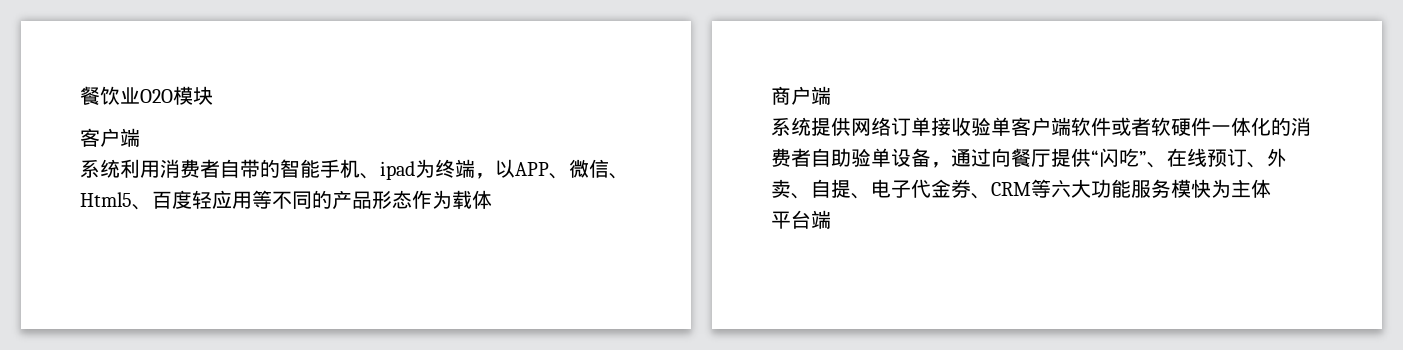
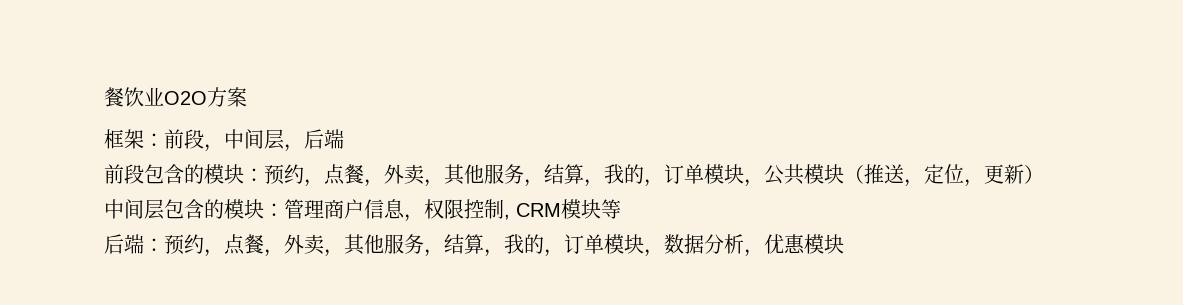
- 餐饮业O2O模块
- 客户端
- 系统利用消费者自带的智能手机、ipad为终端，以APP、微信、Html5、百度轻应用等不同的产品形态作为载体
- 商户端
- 系统提供网络订单接收验单客户端软件或者软硬件一体化的消费者自助验单设备，通过向餐厅提供“闪吃”、在线预订、外卖、自提、电子代金券、CRM等六大功能服务模快为主体
- 平台端
+ 餐饮业O2O方案
+ 框架：前段，中间层，后端
+ 前段包含的模块：预约，点餐，外卖，其他服务，结算，我的，订单模块，公共模块（推送，定位，更新）
+ 中间层包含的模块：管理商户信息，权限控制, CRM模块等
+ 后端：预约，点餐，外卖，其他服务，结算，我的，订单模块，数据分析，优惠模块

